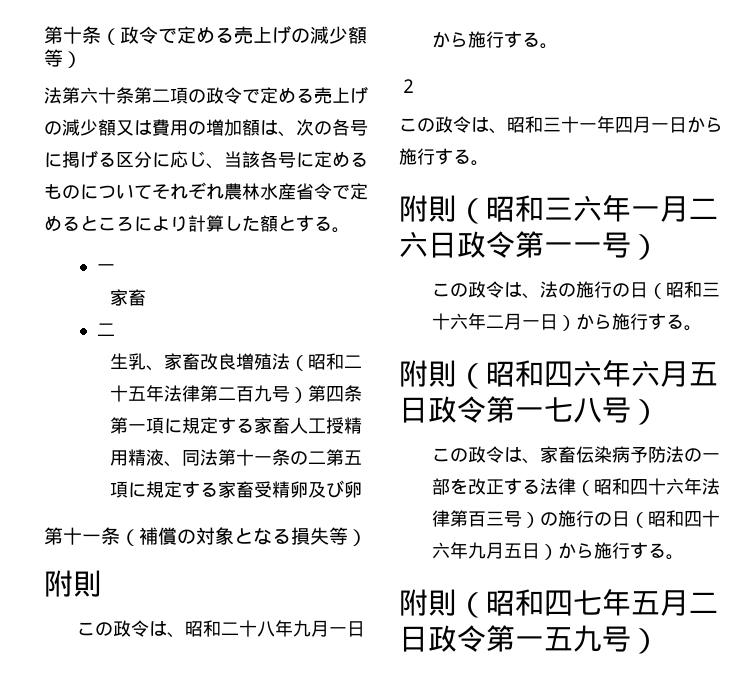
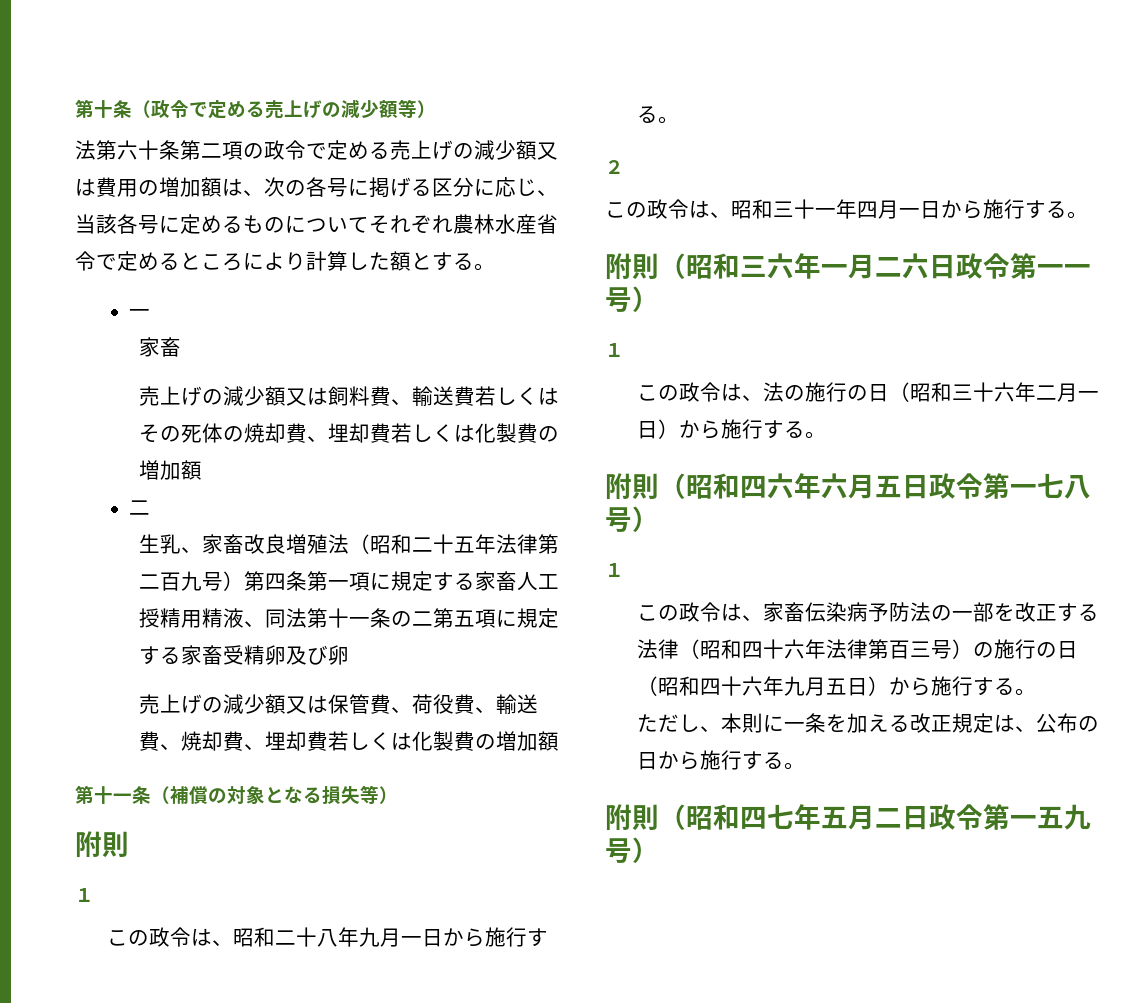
+ 売上げの減少額又は飼料費、輸送費若しくはその死体の焼却費、埋却費若しくは化製費の増加額
+ 売上げの減少額又は保管費、荷役費、輸送費、焼却費、埋却費若しくは化製費の増加額
  第十一条（補償の対象となる損失等）
  附則
+ １
  附則（昭和三六年一月二六日政令第一一号）
+ １
  附則（昭和四六年六月五日政令第一七八号）
+ １
+ ただし、本則に一条を加える改正規定は、公布の日から施行する。

